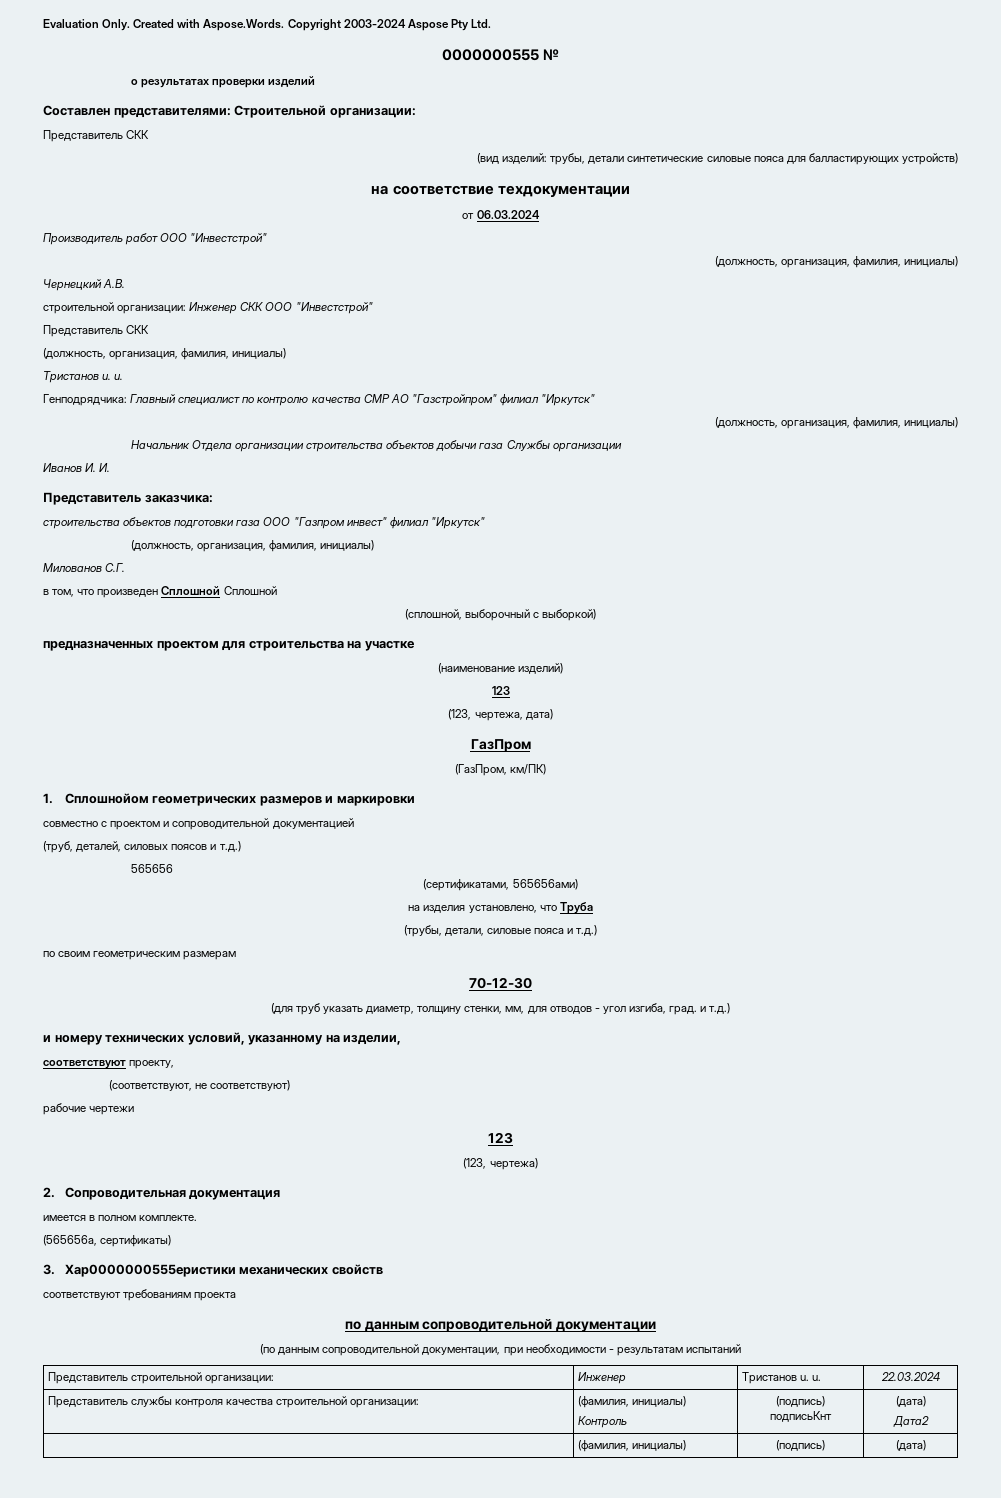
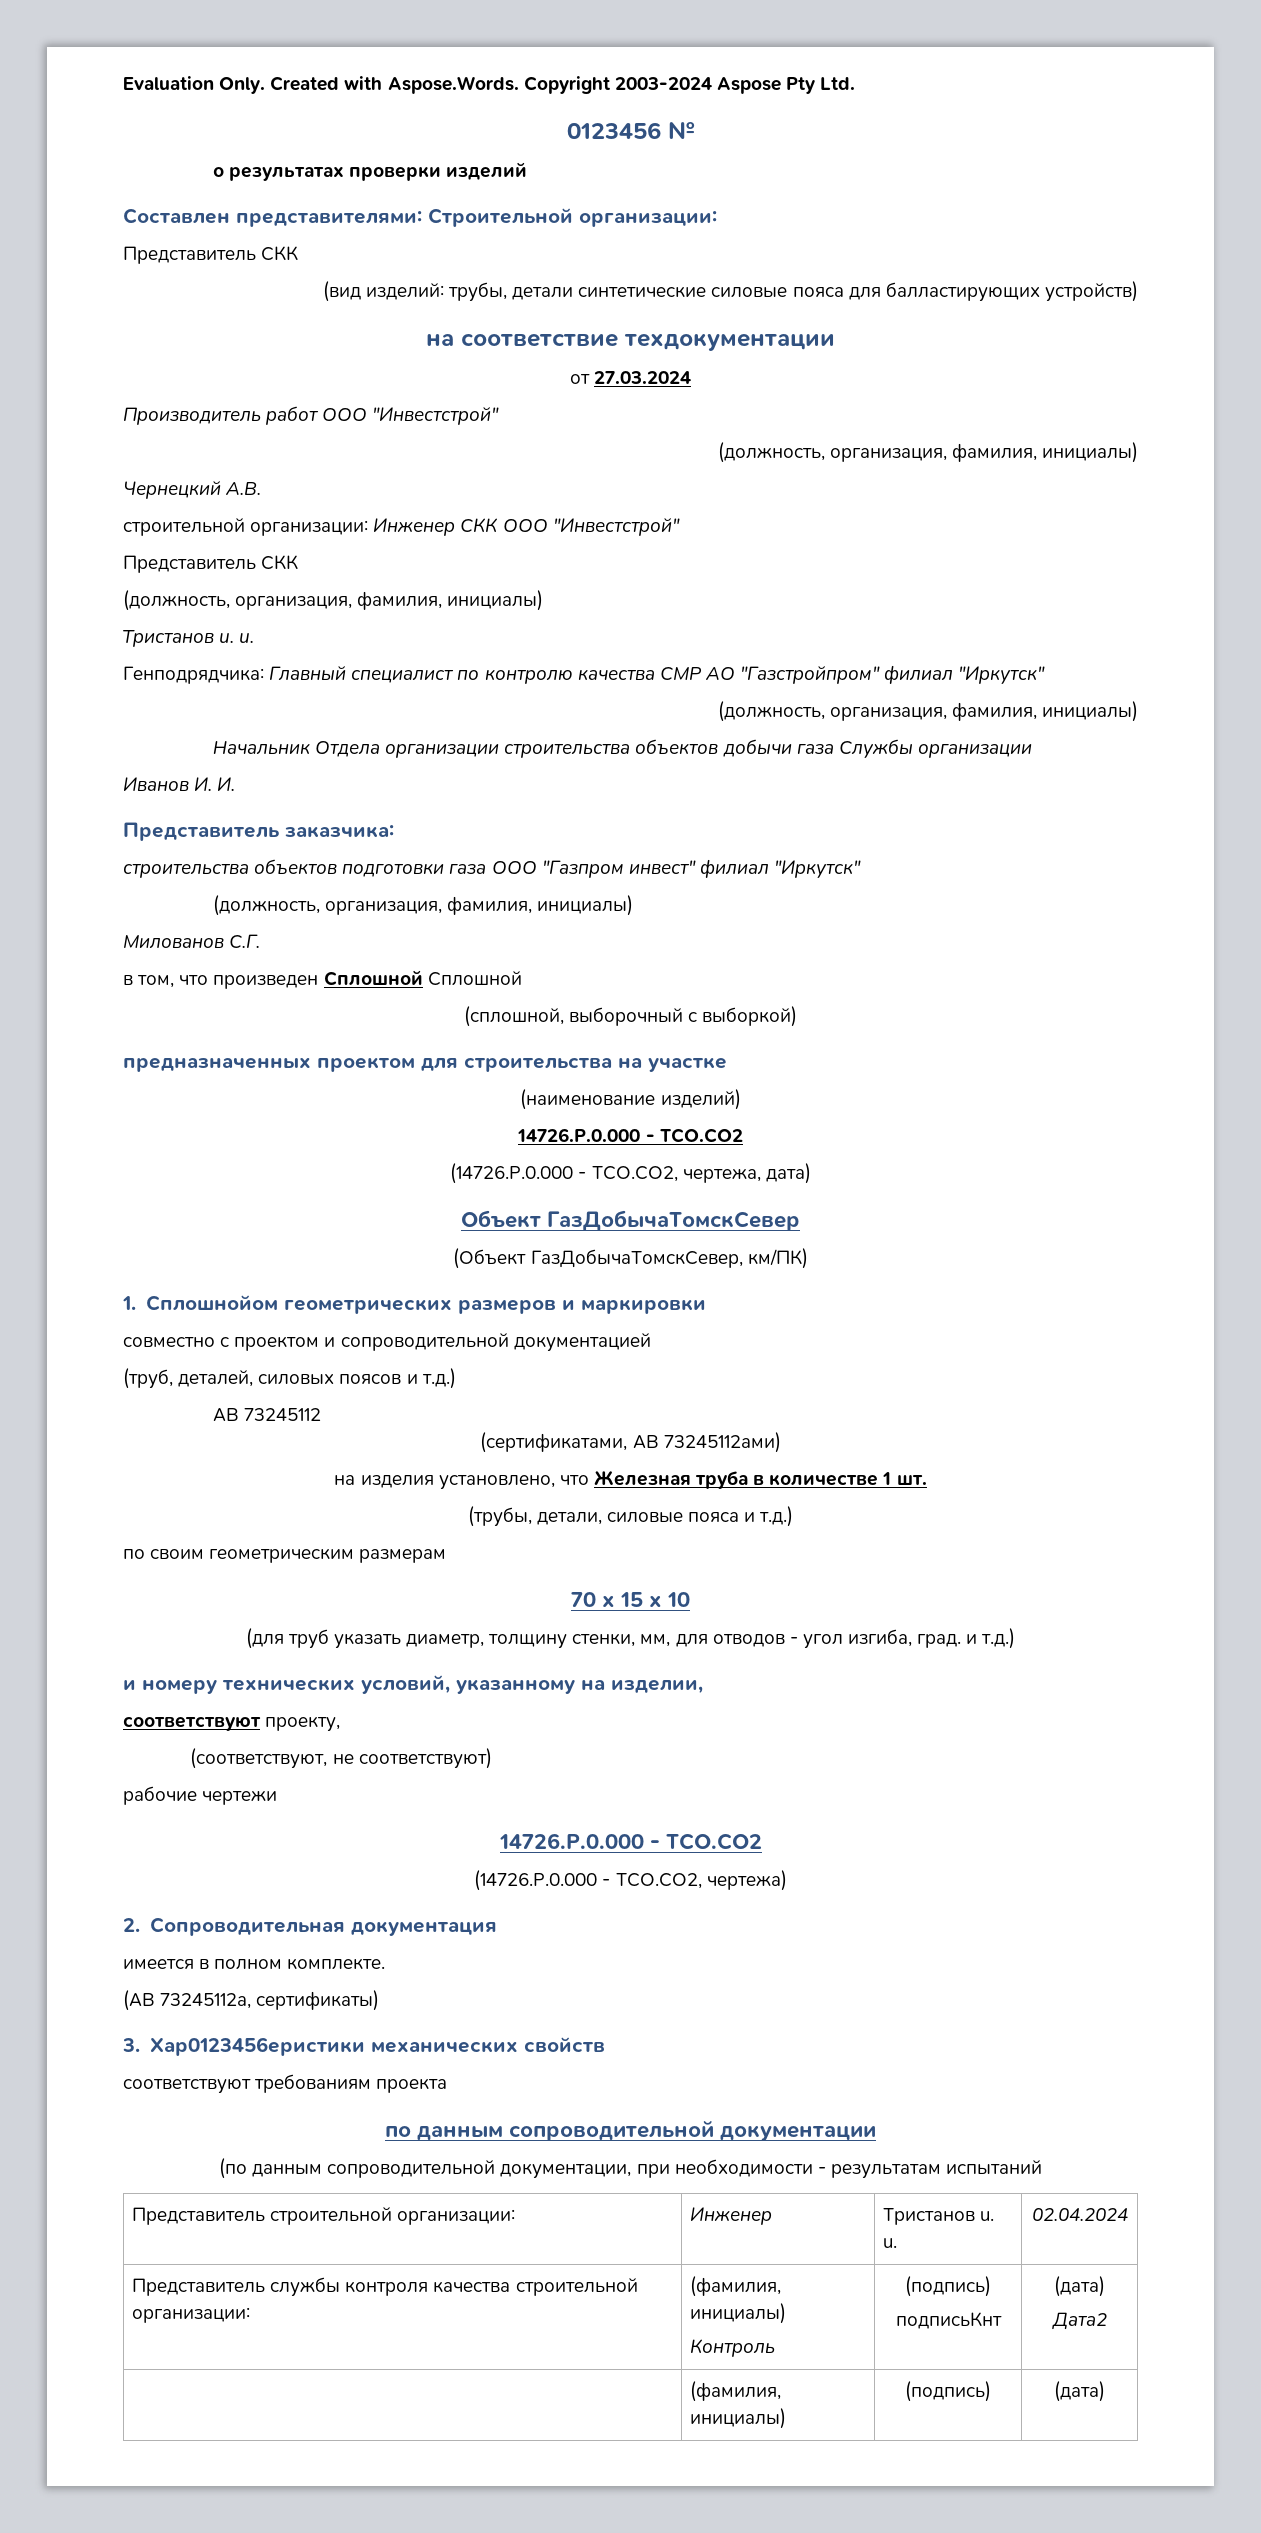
- 0000000555 №
+ 0123456 №
- от 06.03.2024
+ от 27.03.2024
  (наименование изделий)
- 123
- (123, чертежа, дата)
- ГазПром
- (ГазПром, км/ПК)
+ 14726.P.0.000 - TCO.CO2
+ (14726.P.0.000 - TCO.CO2, чертежа, дата)
+ Объект ГазДобычаТомскСевер
+ (Объект ГазДобычаТомскСевер, км/ПК)
- 565656
+ AB 73245112
- (сертификатами, 565656ами)
+ (сертификатами, AB 73245112ами)
- на изделия установлено, что Труба
+ на изделия установлено, что Железная труба в количестве 1 шт.
- 70-12-30
+ 70 х 15 х 10
  рабочие чертежи
- 123
- (123, чертежа)
+ 14726.P.0.000 - TCO.CO2
+ (14726.P.0.000 - TCO.CO2, чертежа)
- (565656а, сертификаты)
+ (AB 73245112а, сертификаты)
- 3. Хар0000000555еристики механических свойств
+ 3. Хар0123456еристики механических свойств
- Представитель строительной организации: | Инженер | Тристанов u. u. | 22.03.2024
+ Представитель строительной организации: | Инженер | Тристанов u. u. | 02.04.2024

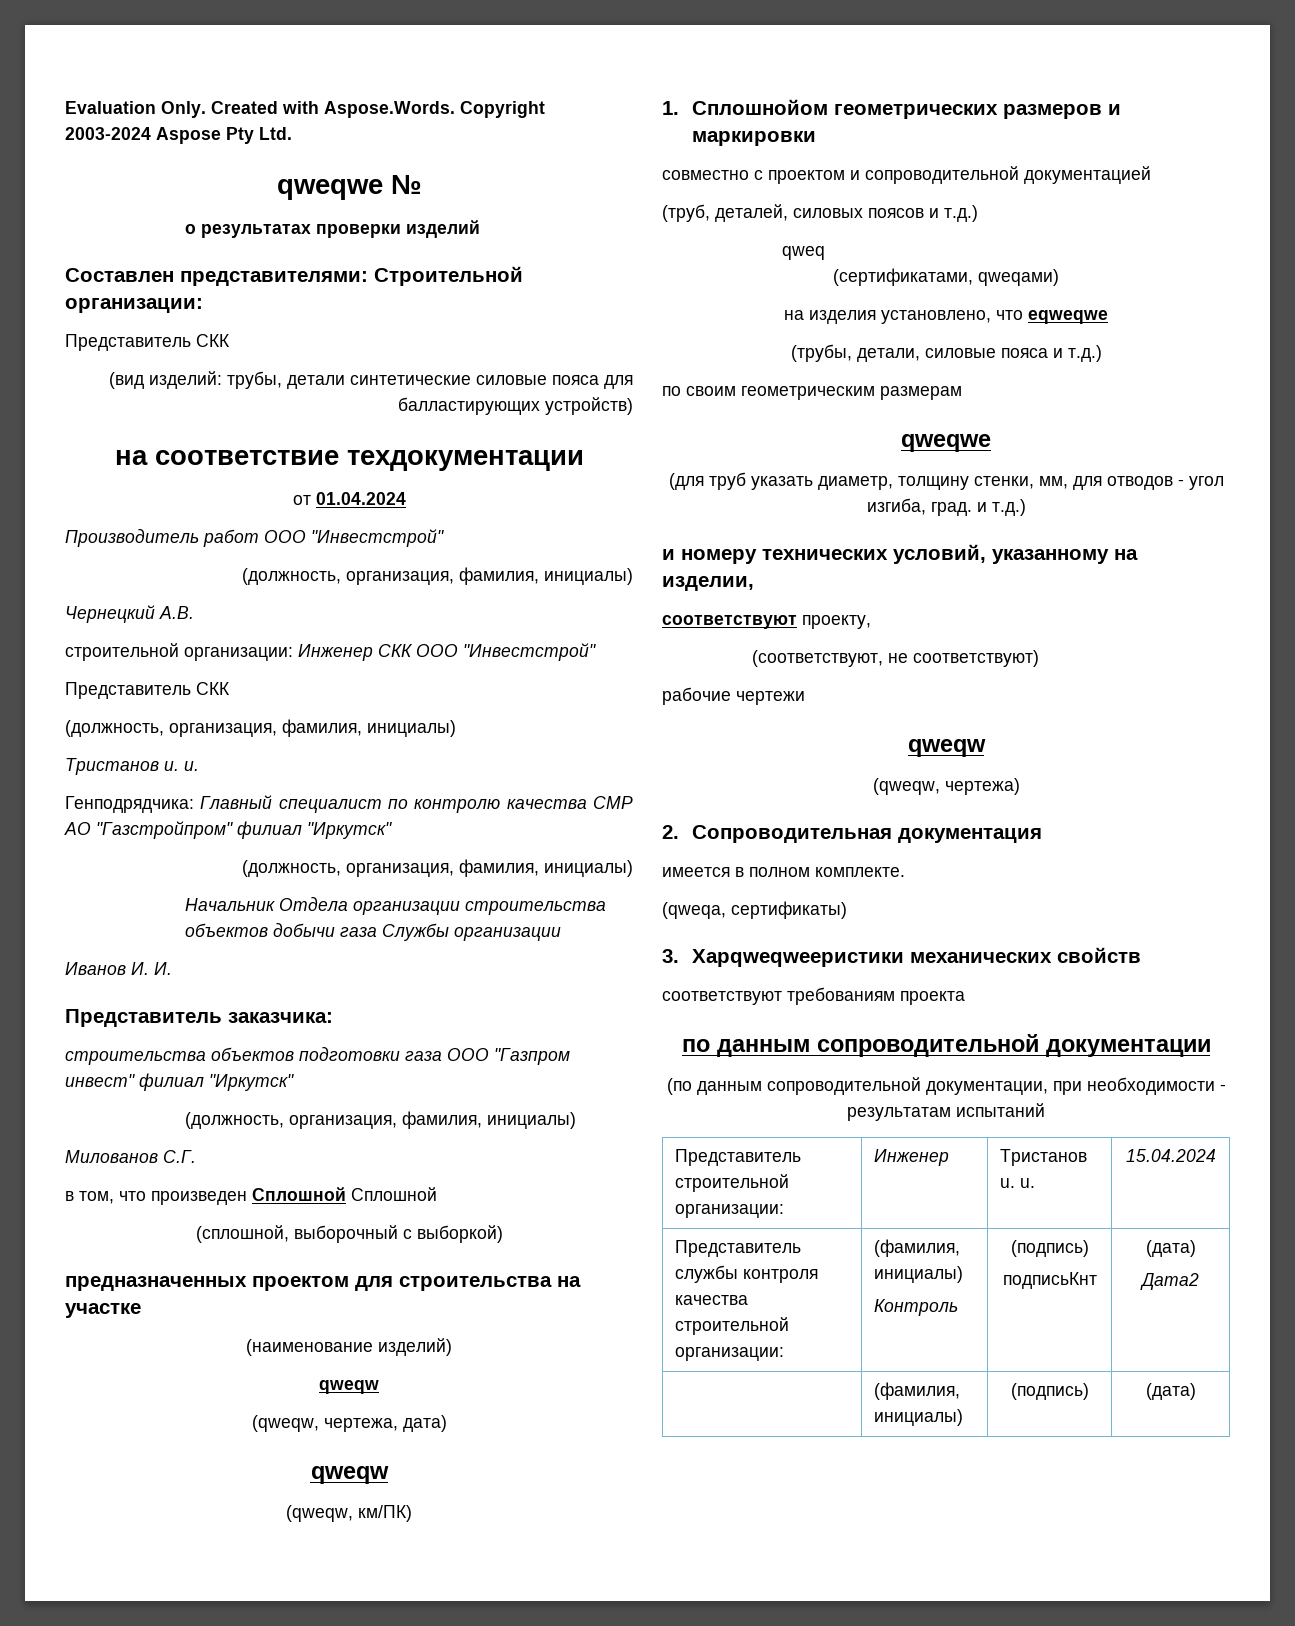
- 0123456 №
+ qweqwe №
- от 27.03.2024
+ от 01.04.2024
  (наименование изделий)
- 14726.P.0.000 - TCO.CO2
- (14726.P.0.000 - TCO.CO2, чертежа, дата)
- Объект ГазДобычаТомскСевер
- (Объект ГазДобычаТомскСевер, км/ПК)
+ qweqw
+ (qweqw, чертежа, дата)
+ qweqw
+ (qweqw, км/ПК)
- AB 73245112
+ qweq
- (сертификатами, AB 73245112ами)
+ (сертификатами, qweqами)
- на изделия установлено, что Железная труба в количестве 1 шт.
+ на изделия установлено, что eqweqwe
  по своим геометрическим размерам
- 70 х 15 х 10
+ qweqwe
  рабочие чертежи
- 14726.P.0.000 - TCO.CO2
- (14726.P.0.000 - TCO.CO2, чертежа)
+ qweqw
+ (qweqw, чертежа)
- (AB 73245112а, сертификаты)
+ (qweqа, сертификаты)
- 3. Хар0123456еристики механических свойств
+ 3. Харqweqweеристики механических свойств
- Представитель строительной организации: | Инженер | Тристанов u. u. | 02.04.2024
+ Представитель строительной организации: | Инженер | Тристанов u. u. | 15.04.2024

